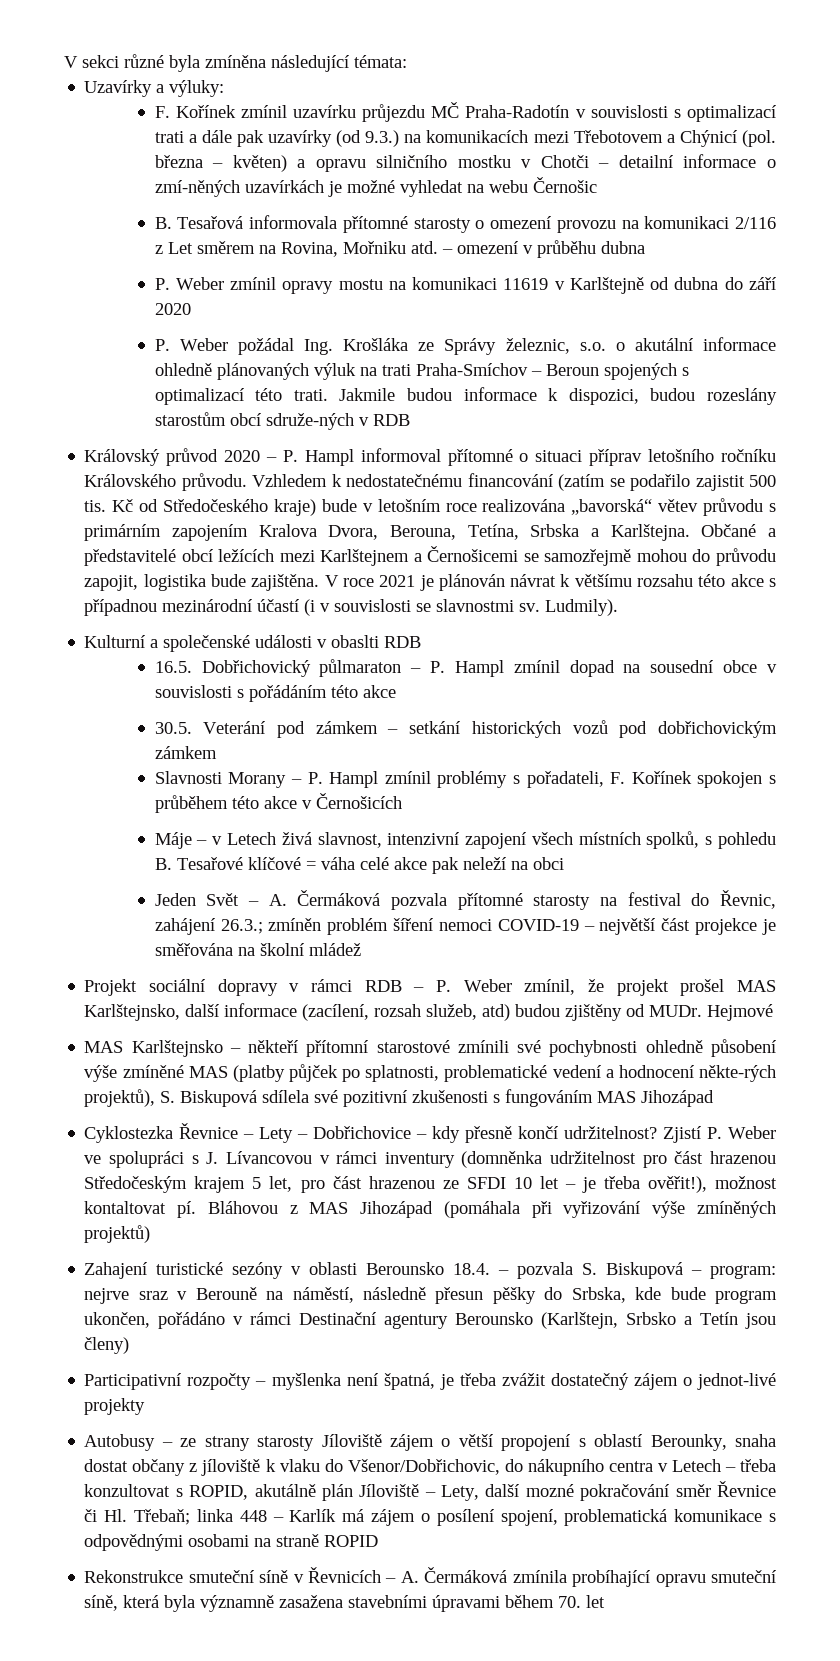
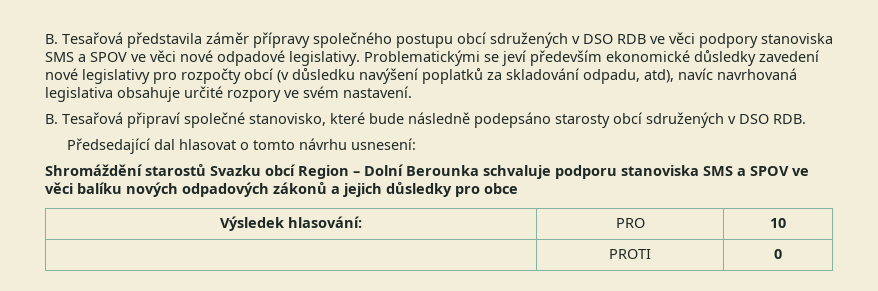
- V sekci různé byla zmíněna následující témata:
- Uzavírky a výluky:
- F. Kořínek zmínil uzavírku průjezdu MČ Praha-Radotín v souvislosti s optimalizací trati a dále pak uzavírky (od 9.3.) na komunikacích mezi Třebotovem a Chýnicí (pol. března – květen) a opravu silničního mostku v Chotči – detailní informace o zmí-něných uzavírkách je možné vyhledat na webu Černošic
- B. Tesařová informovala přítomné starosty o omezení provozu na komunikaci 2/116 z Let směrem na Rovina, Mořniku atd. – omezení v průběhu dubna
- P. Weber zmínil opravy mostu na komunikaci 11619 v Karlštejně od dubna do září 2020
- P. Weber požádal Ing. Krošláka ze Správy železnic, s.o. o akutální informace ohledně plánovaných výluk na trati Praha-Smíchov – Beroun spojených s optimalizací této trati. Jakmile budou informace k dispozici, budou rozeslány starostům obcí sdruže-ných v RDB
- Královský průvod 2020 – P. Hampl informoval přítomné o situaci příprav letošního ročníku Královského průvodu. Vzhledem k nedostatečnému financování (zatím se podařilo zajistit 500 tis. Kč od Středočeského kraje) bude v letošním roce realizována „bavorská“ větev průvodu s primárním zapojením Kralova Dvora, Berouna, Tetína, Srbska a Karlštejna. Občané a představitelé obcí ležících mezi Karlštejnem a Černošicemi se samozřejmě mohou do průvodu zapojit, logistika bude zajištěna. V roce 2021 je plánován návrat k většímu rozsahu této akce s případnou mezinárodní účastí (i v souvislosti se slavnostmi sv. Ludmily).
- Kulturní a společenské události v obaslti RDB
- 16.5. Dobřichovický půlmaraton – P. Hampl zmínil dopad na sousední obce v souvislosti s pořádáním této akce
- 30.5. Veterání pod zámkem – setkání historických vozů pod dobřichovickým zámkem
- Slavnosti Morany – P. Hampl zmínil problémy s pořadateli, F. Kořínek spokojen s průběhem této akce v Černošicích
- Máje – v Letech živá slavnost, intenzivní zapojení všech místních spolků, s pohledu B. Tesařové klíčové = váha celé akce pak neleží na obci
- Jeden Svět – A. Čermáková pozvala přítomné starosty na festival do Řevnic, zahájení 26.3.; zmíněn problém šíření nemoci COVID-19 – největší část projekce je směřována na školní mládež
- Projekt sociální dopravy v rámci RDB – P. Weber zmínil, že projekt prošel MAS Karlštejnsko, další informace (zacílení, rozsah služeb, atd) budou zjištěny od MUDr. Hejmové
- MAS Karlštejnsko – někteří přítomní starostové zmínili své pochybnosti ohledně působení výše zmíněné MAS (platby půjček po splatnosti, problematické vedení a hodnocení někte-rých projektů), S. Biskupová sdílela své pozitivní zkušenosti s fungováním MAS Jihozápad
- Cyklostezka Řevnice – Lety – Dobřichovice – kdy přesně končí udržitelnost? Zjistí P. Weber ve spolupráci s J. Lívancovou v rámci inventury (domněnka udržitelnost pro část hrazenou Středočeským krajem 5 let, pro část hrazenou ze SFDI 10 let – je třeba ověřit!), možnost kontaltovat pí. Bláhovou z MAS Jihozápad (pomáhala při vyřizování výše zmíněných projektů)
- Zahajení turistické sezóny v oblasti Berounsko 18.4. – pozvala S. Biskupová – program: nejrve sraz v Berouně na náměstí, následně přesun pěšky do Srbska, kde bude program ukončen, pořádáno v rámci Destinační agentury Berounsko (Karlštejn, Srbsko a Tetín jsou členy)
- Participativní rozpočty – myšlenka není špatná, je třeba zvážit dostatečný zájem o jednot-livé projekty
- Autobusy – ze strany starosty Jíloviště zájem o větší propojení s oblastí Berounky, snaha dostat občany z jíloviště k vlaku do Všenor/Dobřichovic, do nákupního centra v Letech – třeba konzultovat s ROPID, akutálně plán Jíloviště – Lety, další mozné pokračování směr Řevnice či Hl. Třebaň; linka 448 – Karlík má zájem o posílení spojení, problematická komunikace s odpovědnými osobami na straně ROPID
- Rekonstrukce smuteční síně v Řevnicích – A. Čermáková zmínila probíhající opravu smuteční síně, která byla významně zasažena stavebními úpravami během 70. let
+ B. Tesařová představila záměr přípravy společného postupu obcí sdružených v DSO RDB ve věci podpory stanoviska SMS a SPOV ve věci nové odpadové legislativy. Problematickými se jeví především ekonomické důsledky zavedení nové legislativy pro rozpočty obcí (v důsledku navýšení poplatků za skladování odpadu, atd), navíc navrhovaná legislativa obsahuje určité rozpory ve svém nastavení.
+ B. Tesařová připraví společné stanovisko, které bude následně podepsáno starosty obcí sdružených v DSO RDB.
+ Předsedající dal hlasovat o tomto návrhu usnesení:
+ Shromáždění starostů Svazku obcí Region – Dolní Berounka schvaluje podporu stanoviska SMS a SPOV ve věci balíku nových odpadových zákonů a jejich důsledky pro obce
+ Výsledek hlasování: | PRO | 10
+ | PROTI | 0

